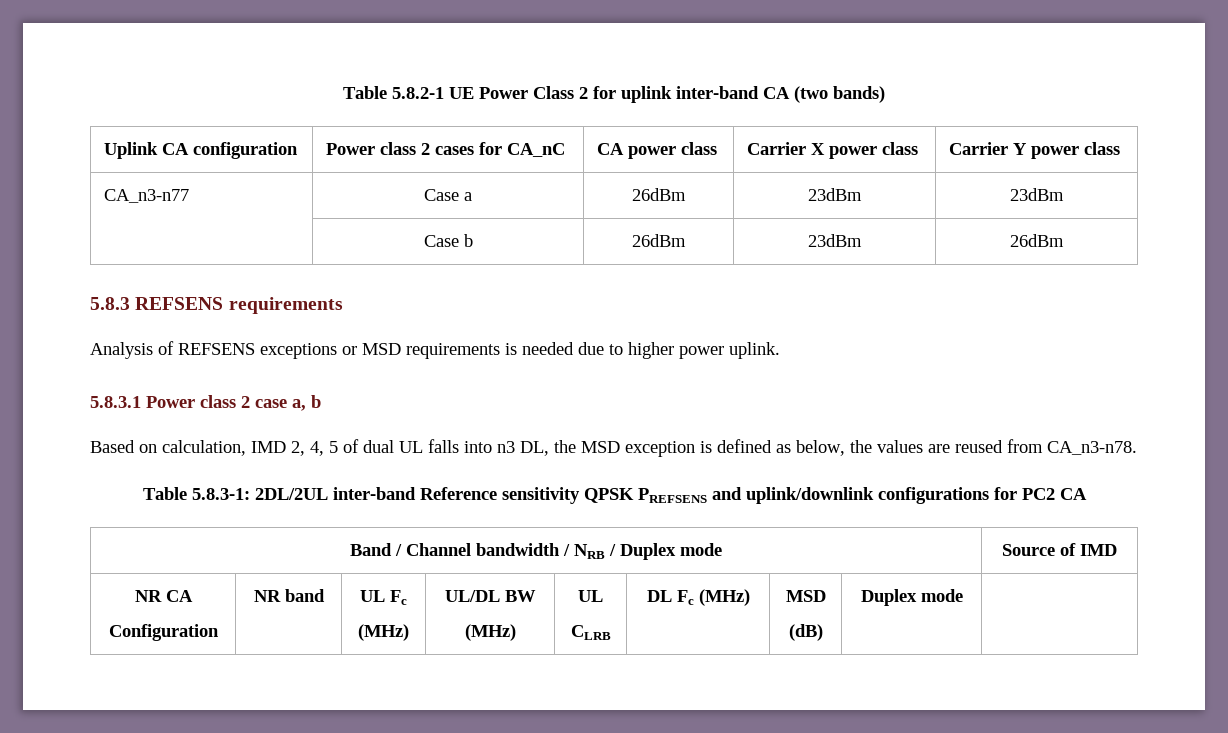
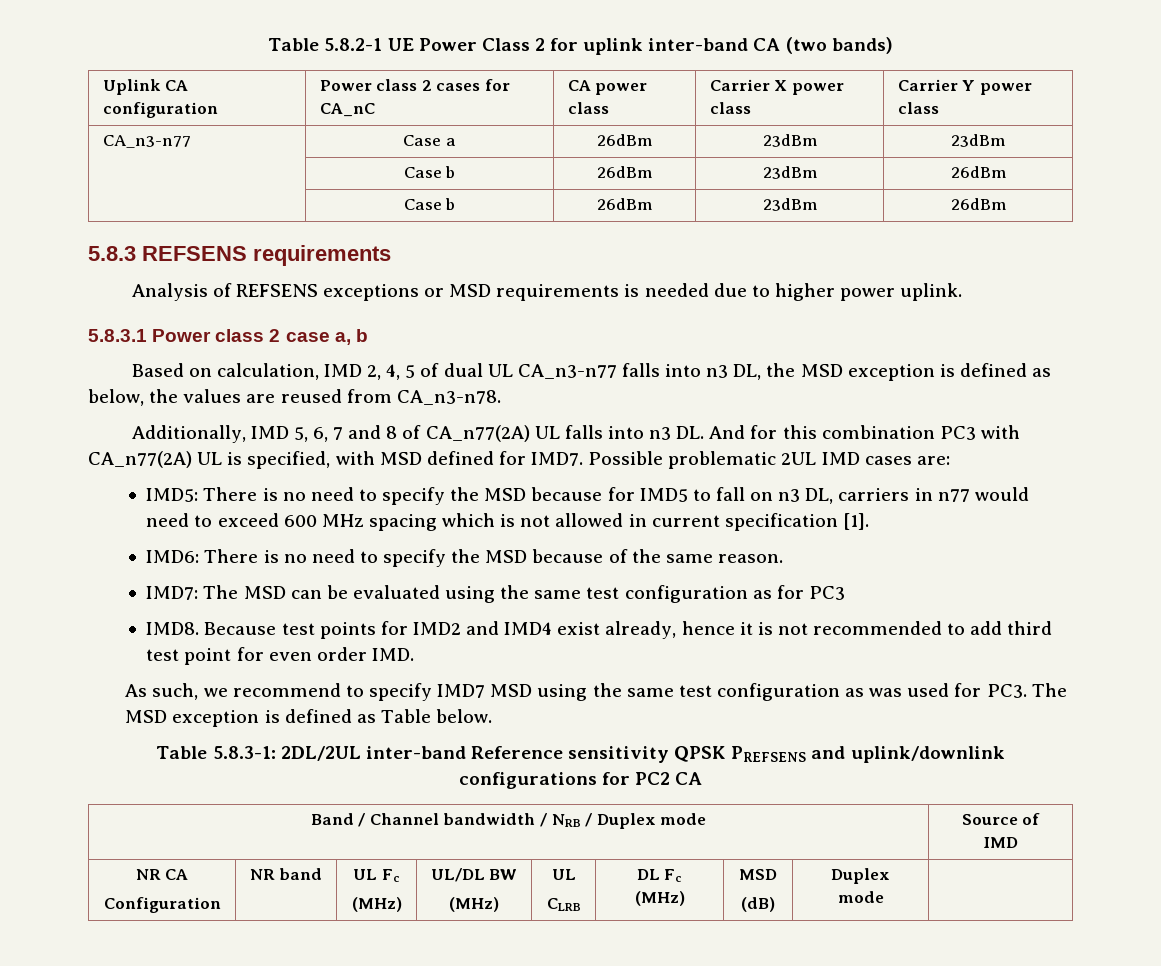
  CA_n3-n77 | Case a | 26dBm | 23dBm | 23dBm
+ | Case b | 26dBm | 23dBm | 26dBm
- Based on calculation, IMD 2, 4, 5 of dual UL falls into n3 DL, the MSD exception is defined as below, the values are reused from CA_n3-n78.
+ Based on calculation, IMD 2, 4, 5 of dual UL CA_n3-n77 falls into n3 DL, the MSD exception is defined as below, the values are reused from CA_n3-n78.
+ Additionally, IMD 5, 6, 7 and 8 of CA_n77(2A) UL falls into n3 DL. And for this combination PC3 with CA_n77(2A) UL is specified, with MSD defined for IMD7. Possible problematic 2UL IMD cases are:
+ IMD5: There is no need to specify the MSD because for IMD5 to fall on n3 DL, carriers in n77 would need to exceed 600 MHz spacing which is not allowed in current specification [1].
+ IMD6: There is no need to specify the MSD because of the same reason.
+ IMD7: The MSD can be evaluated using the same test configuration as for PC3
+ IMD8. Because test points for IMD2 and IMD4 exist already, hence it is not recommended to add third test point for even order IMD.
+ As such, we recommend to specify IMD7 MSD using the same test configuration as was used for PC3. The MSD exception is defined as Table below.

